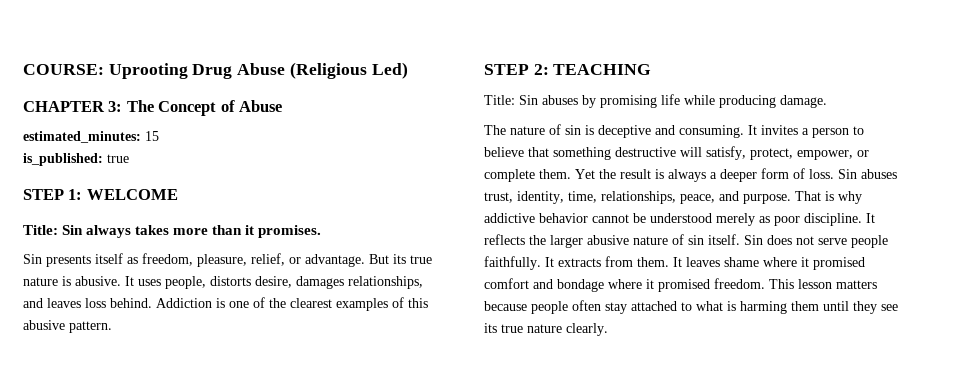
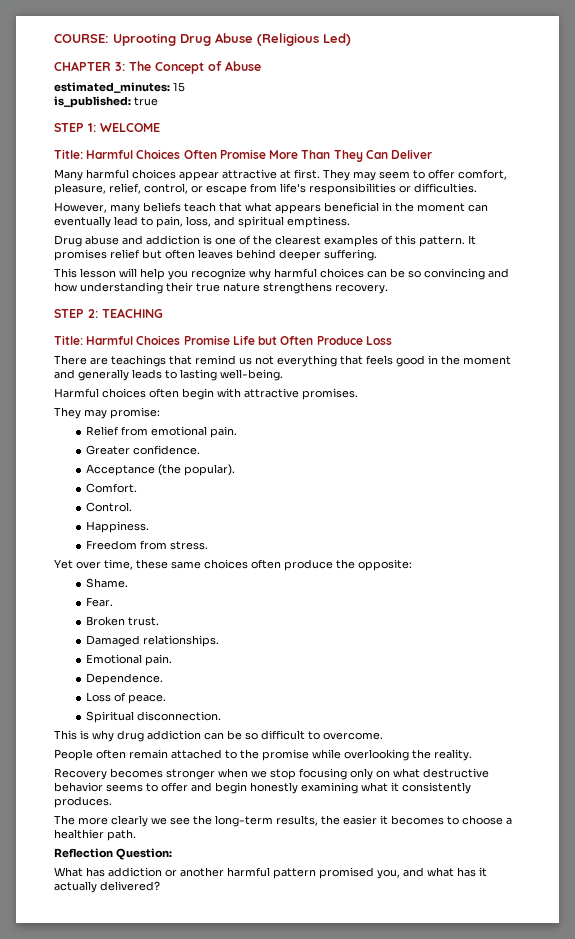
- Title: Sin always takes more than it promises.
- Sin presents itself as freedom, pleasure, relief, or advantage. But its true nature is abusive. It uses people, distorts desire, damages relationships, and leaves loss behind. Addiction is one of the clearest examples of this abusive pattern.
+ Title: Harmful Choices Often Promise More Than They Can Deliver
+ Many harmful choices appear attractive at first. They may seem to offer comfort, pleasure, relief, control, or escape from life's responsibilities or difficulties.
+ However, many beliefs teach that what appears beneficial in the moment can eventually lead to pain, loss, and spiritual emptiness.
+ Drug abuse and addiction is one of the clearest examples of this pattern. It promises relief but often leaves behind deeper suffering.
+ This lesson will help you recognize why harmful choices can be so convincing and how understanding their true nature strengthens recovery.
  STEP 2: TEACHING
- Title: Sin abuses by promising life while producing damage.
- The nature of sin is deceptive and consuming. It invites a person to believe that something destructive will satisfy, protect, empower, or complete them. Yet the result is always a deeper form of loss. Sin abuses trust, identity, time, relationships, peace, and purpose. That is why addictive behavior cannot be understood merely as poor discipline. It reflects the larger abusive nature of sin itself. Sin does not serve people faithfully. It extracts from them. It leaves shame where it promised comfort and bondage where it promised freedom. This lesson matters because people often stay attached to what is harming them until they see its true nature clearly.
+ Title: Harmful Choices Promise Life but Often Produce Loss
+ There are teachings that remind us not everything that feels good in the moment and generally leads to lasting well-being.
+ Harmful choices often begin with attractive promises.
+ They may promise:
+ Relief from emotional pain.
+ Greater confidence.
+ Acceptance (the popular).
+ Comfort.
+ Control.
+ Happiness.
+ Freedom from stress.
+ Yet over time, these same choices often produce the opposite:
+ Shame.
+ Fear.
+ Broken trust.
+ Damaged relationships.
+ Emotional pain.
+ Dependence.
+ Loss of peace.
+ Spiritual disconnection.
+ This is why drug addiction can be so difficult to overcome.
+ People often remain attached to the promise while overlooking the reality.
+ Recovery becomes stronger when we stop focusing only on what destructive behavior seems to offer and begin honestly examining what it consistently produces.
+ The more clearly we see the long-term results, the easier it becomes to choose a healthier path.
+ Reflection Question:
+ What has addiction or another harmful pattern promised you, and what has it actually delivered?

